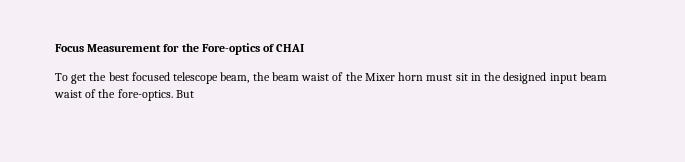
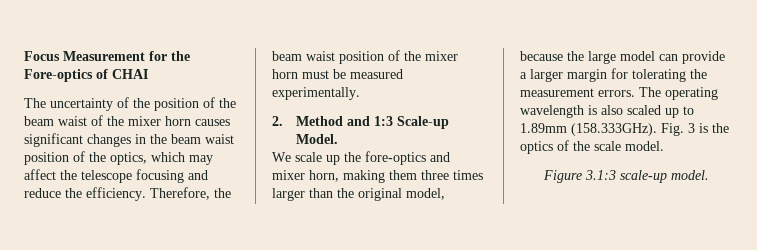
- To get the best focused telescope beam, the beam waist of the Mixer horn must sit in the designed input beam waist of the fore-optics. But
+ The uncertainty of the position of the beam waist of the mixer horn causes significant changes in the beam waist position of the optics, which may affect the telescope focusing and reduce the efficiency. Therefore, the beam waist position of the mixer horn must be measured experimentally.
+ 2. Method and 1:3 Scale-up Model.
+ We scale up the fore-optics and mixer horn, making them three times larger than the original model, because the large model can provide a larger margin for tolerating the measurement errors. The operating wavelength is also scaled up to 1.89mm (158.333GHz). Fig. 3 is the optics of the scale model.
+ Figure 3.1:3 scale-up model.

